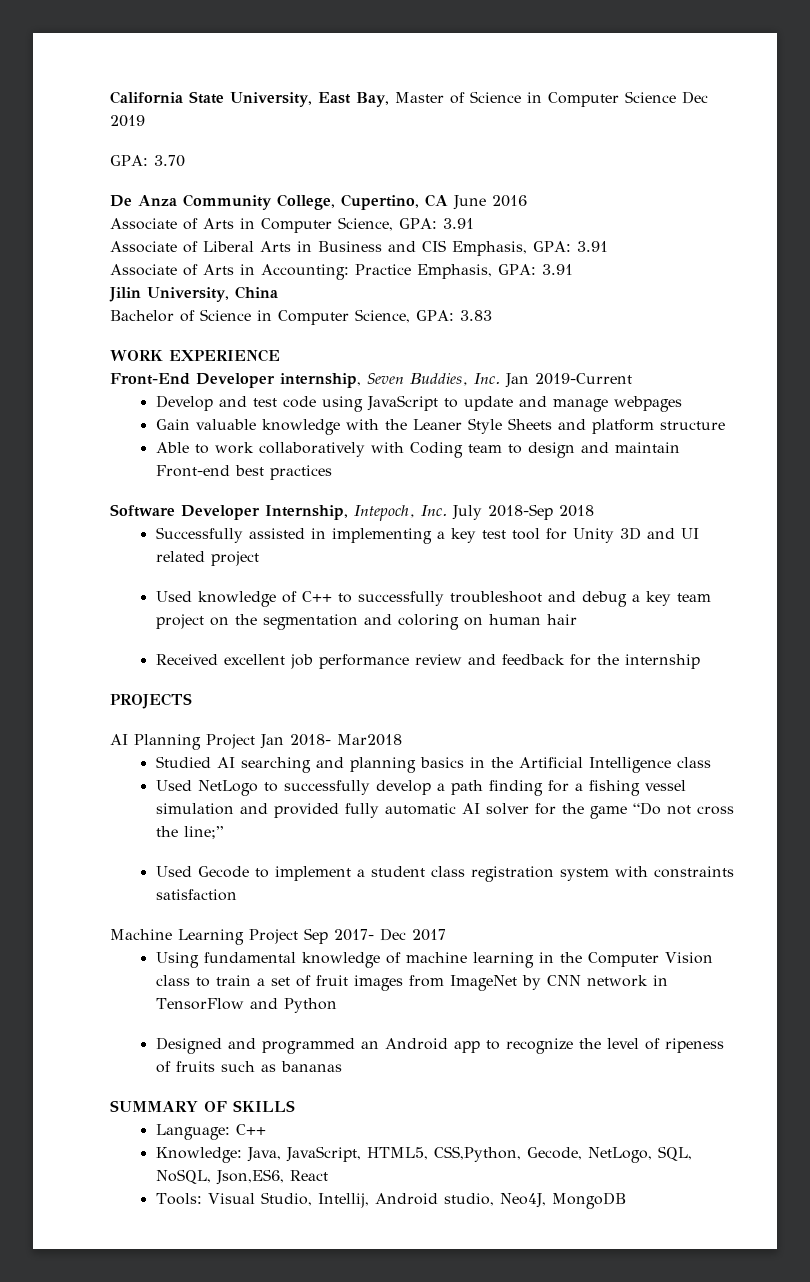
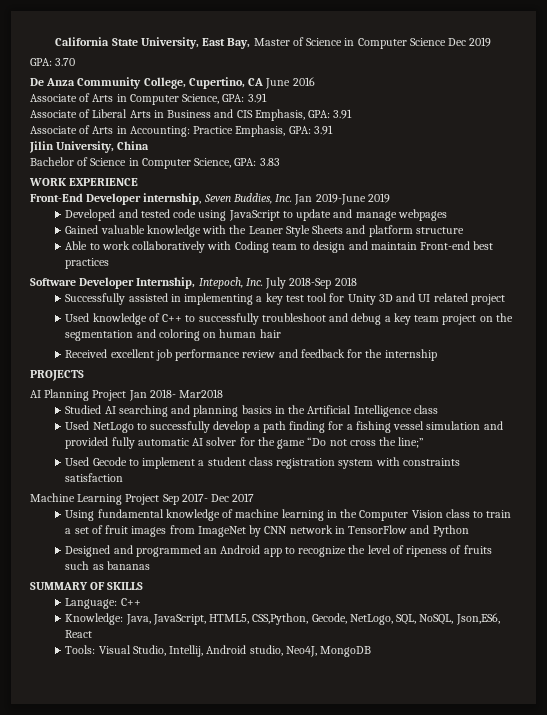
- Front-End Developer internship, Seven Buddies, Inc. Jan 2019-Current
- Develop and test code using JavaScript to update and manage webpages
+ Front-End Developer internship, Seven Buddies, Inc. Jan 2019-June 2019
+ Developed and tested code using JavaScript to update and manage webpages
- Gain valuable knowledge with the Leaner Style Sheets and platform structure
+ Gained valuable knowledge with the Leaner Style Sheets and platform structure

